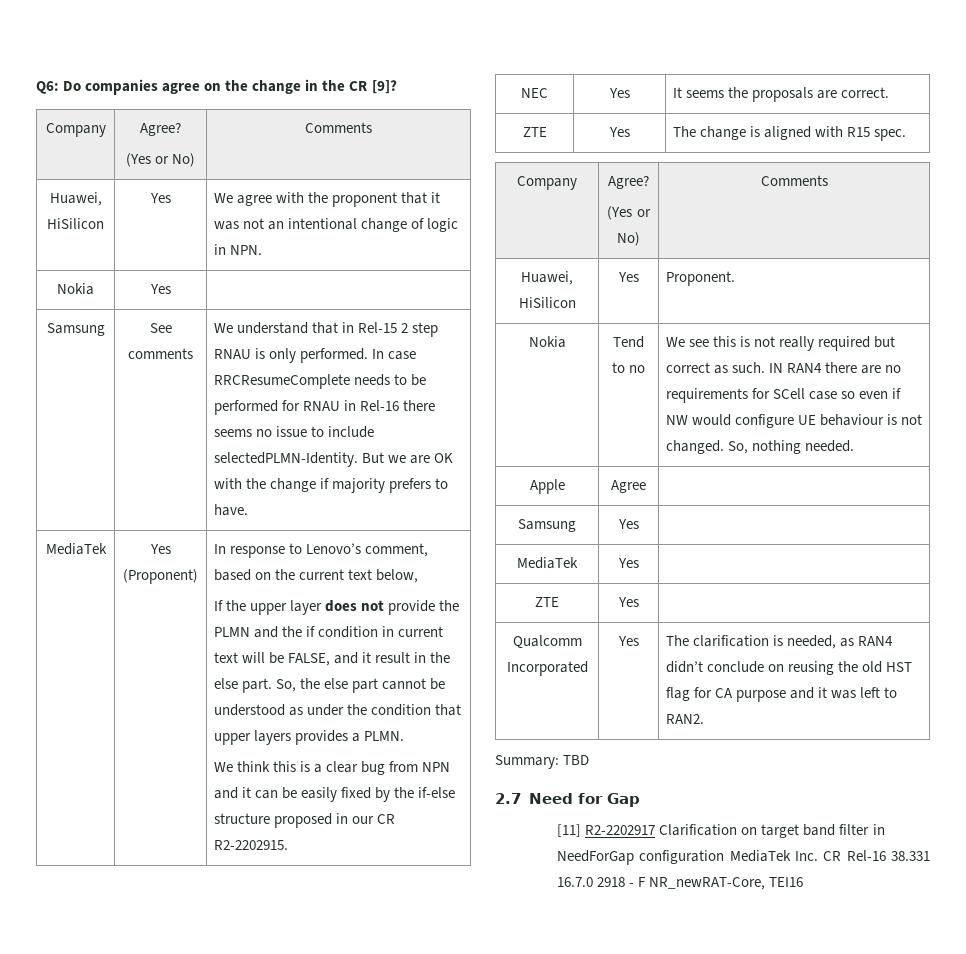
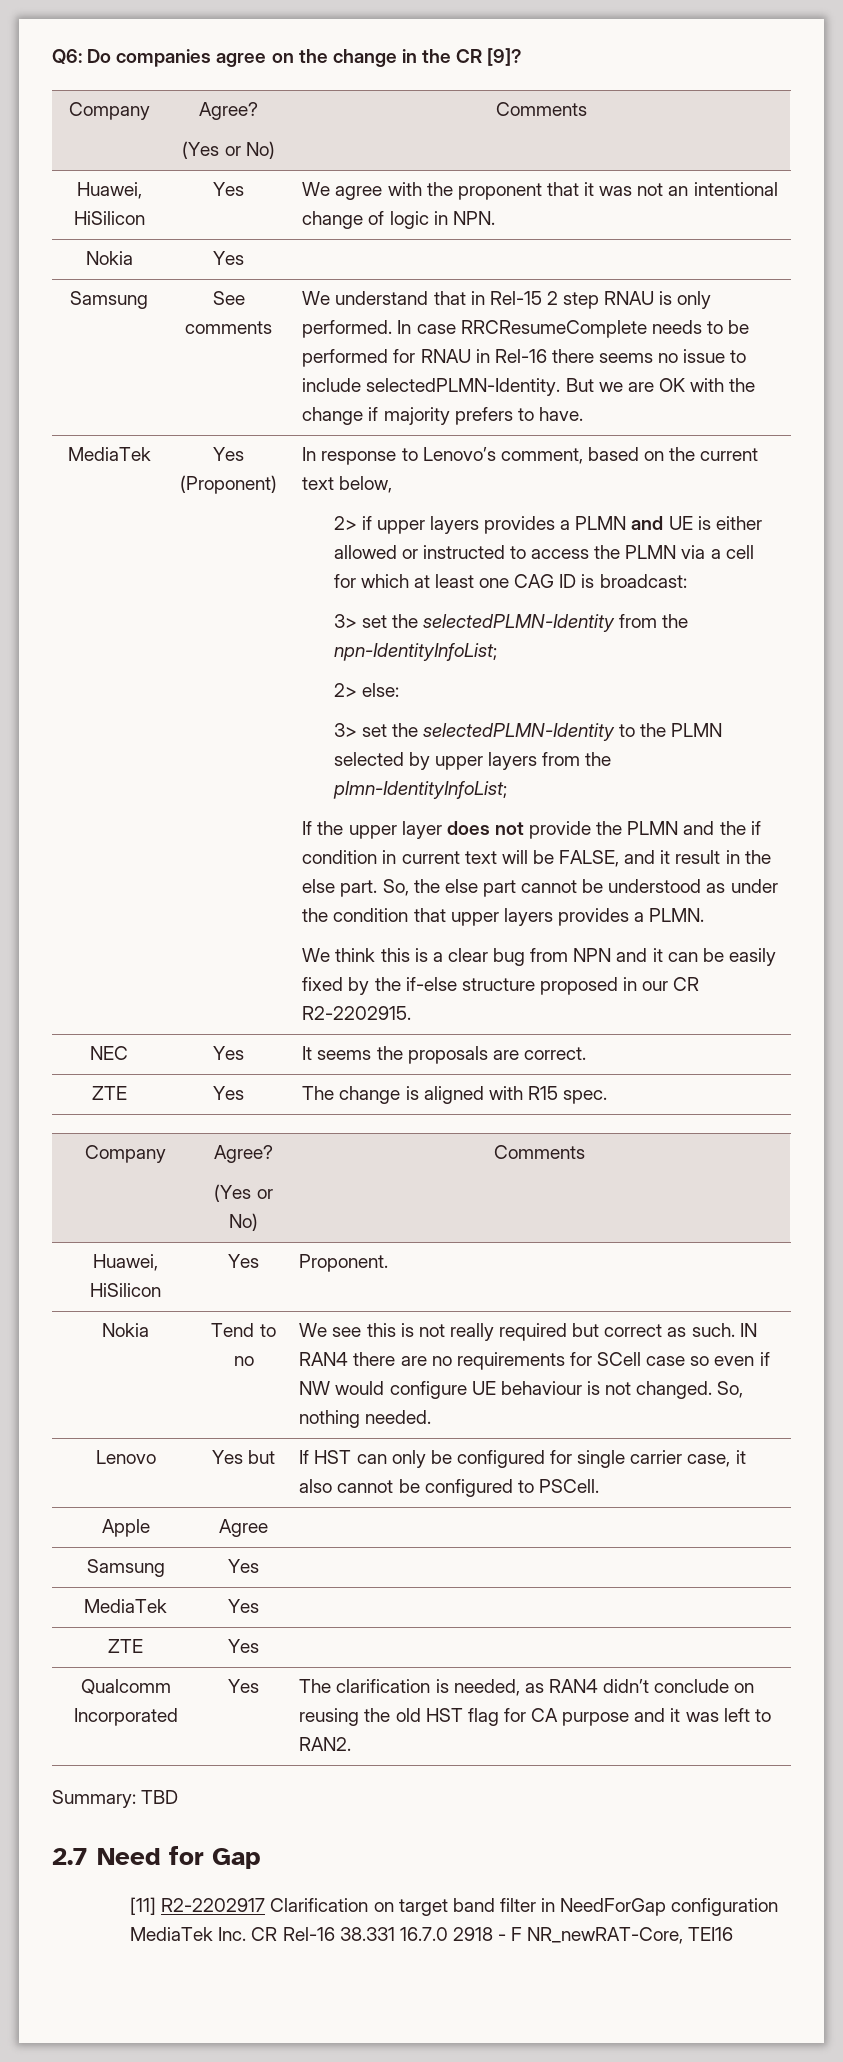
+ 2> if upper layers provides a PLMN and UE is either allowed or instructed to access the PLMN via a cell for which at least one CAG ID is broadcast:
+ 3> set the selectedPLMN-Identity from the npn-IdentityInfoList;
+ 2> else:
+ 3> set the selectedPLMN-Identity to the PLMN selected by upper layers from the plmn-IdentityInfoList;
+ Lenovo | Yes but | If HST can only be configured for single carrier case, it also cannot be configured to PSCell.

